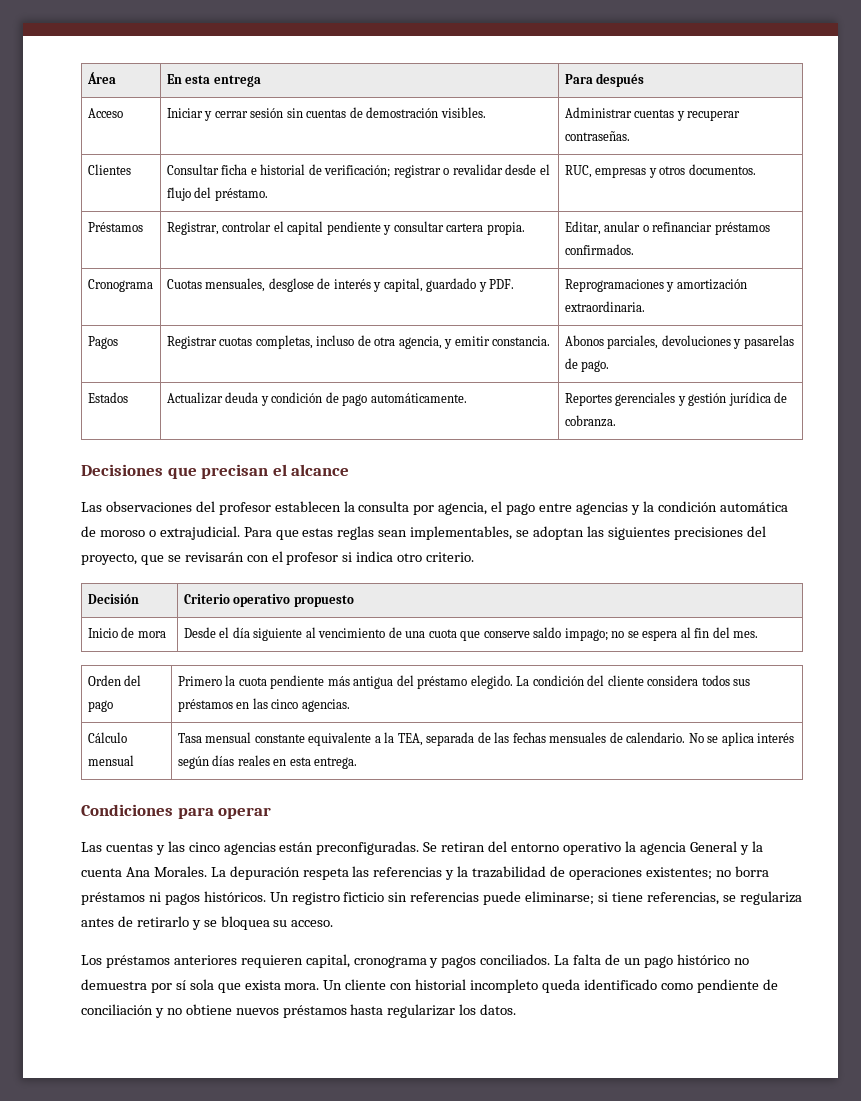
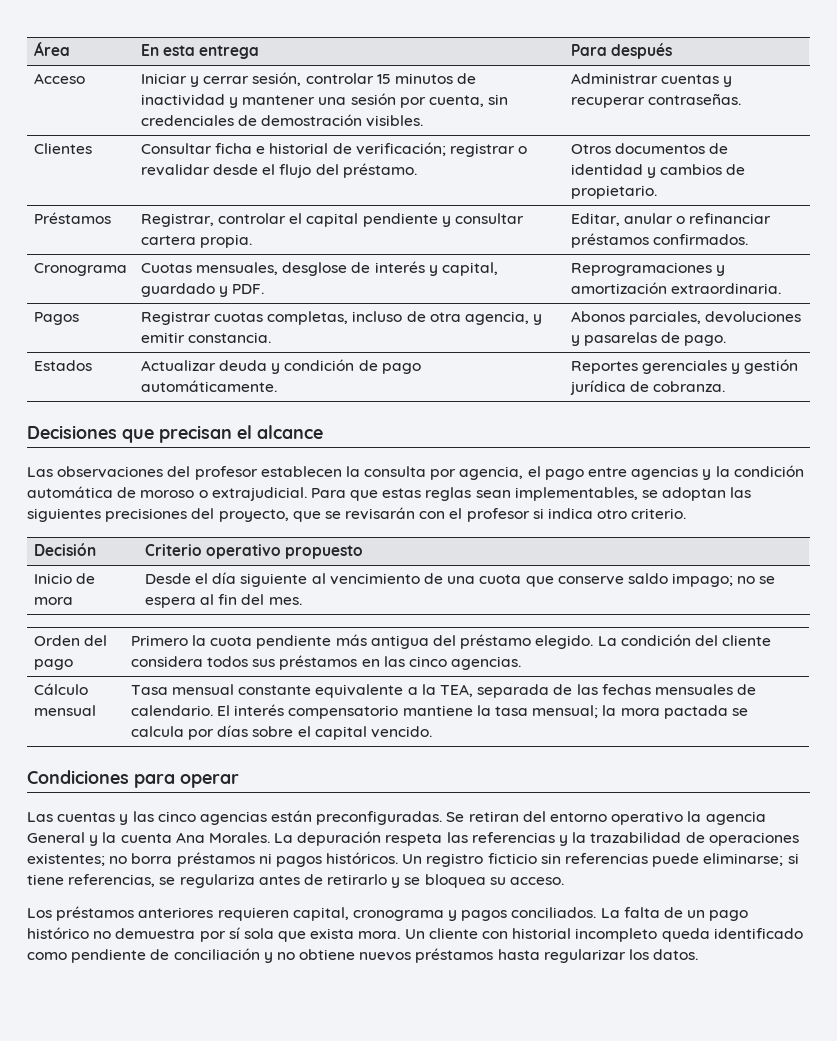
- Acceso | Iniciar y cerrar sesión sin cuentas de demostración visibles. | Administrar cuentas y recuperar contraseñas.
+ Acceso | Iniciar y cerrar sesión, controlar 15 minutos de inactividad y mantener una sesión por cuenta, sin credenciales de demostración visibles. | Administrar cuentas y recuperar contraseñas.
- Clientes | Consultar ficha e historial de verificación; registrar o revalidar desde el flujo del préstamo. | RUC, empresas y otros documentos.
+ Clientes | Consultar ficha e historial de verificación; registrar o revalidar desde el flujo del préstamo. | Otros documentos de identidad y cambios de propietario.
- Cálculo mensual | Tasa mensual constante equivalente a la TEA, separada de las fechas mensuales de calendario. No se aplica interés según días reales en esta entrega.
+ Cálculo mensual | Tasa mensual constante equivalente a la TEA, separada de las fechas mensuales de calendario. El interés compensatorio mantiene la tasa mensual; la mora pactada se calcula por días sobre el capital vencido.

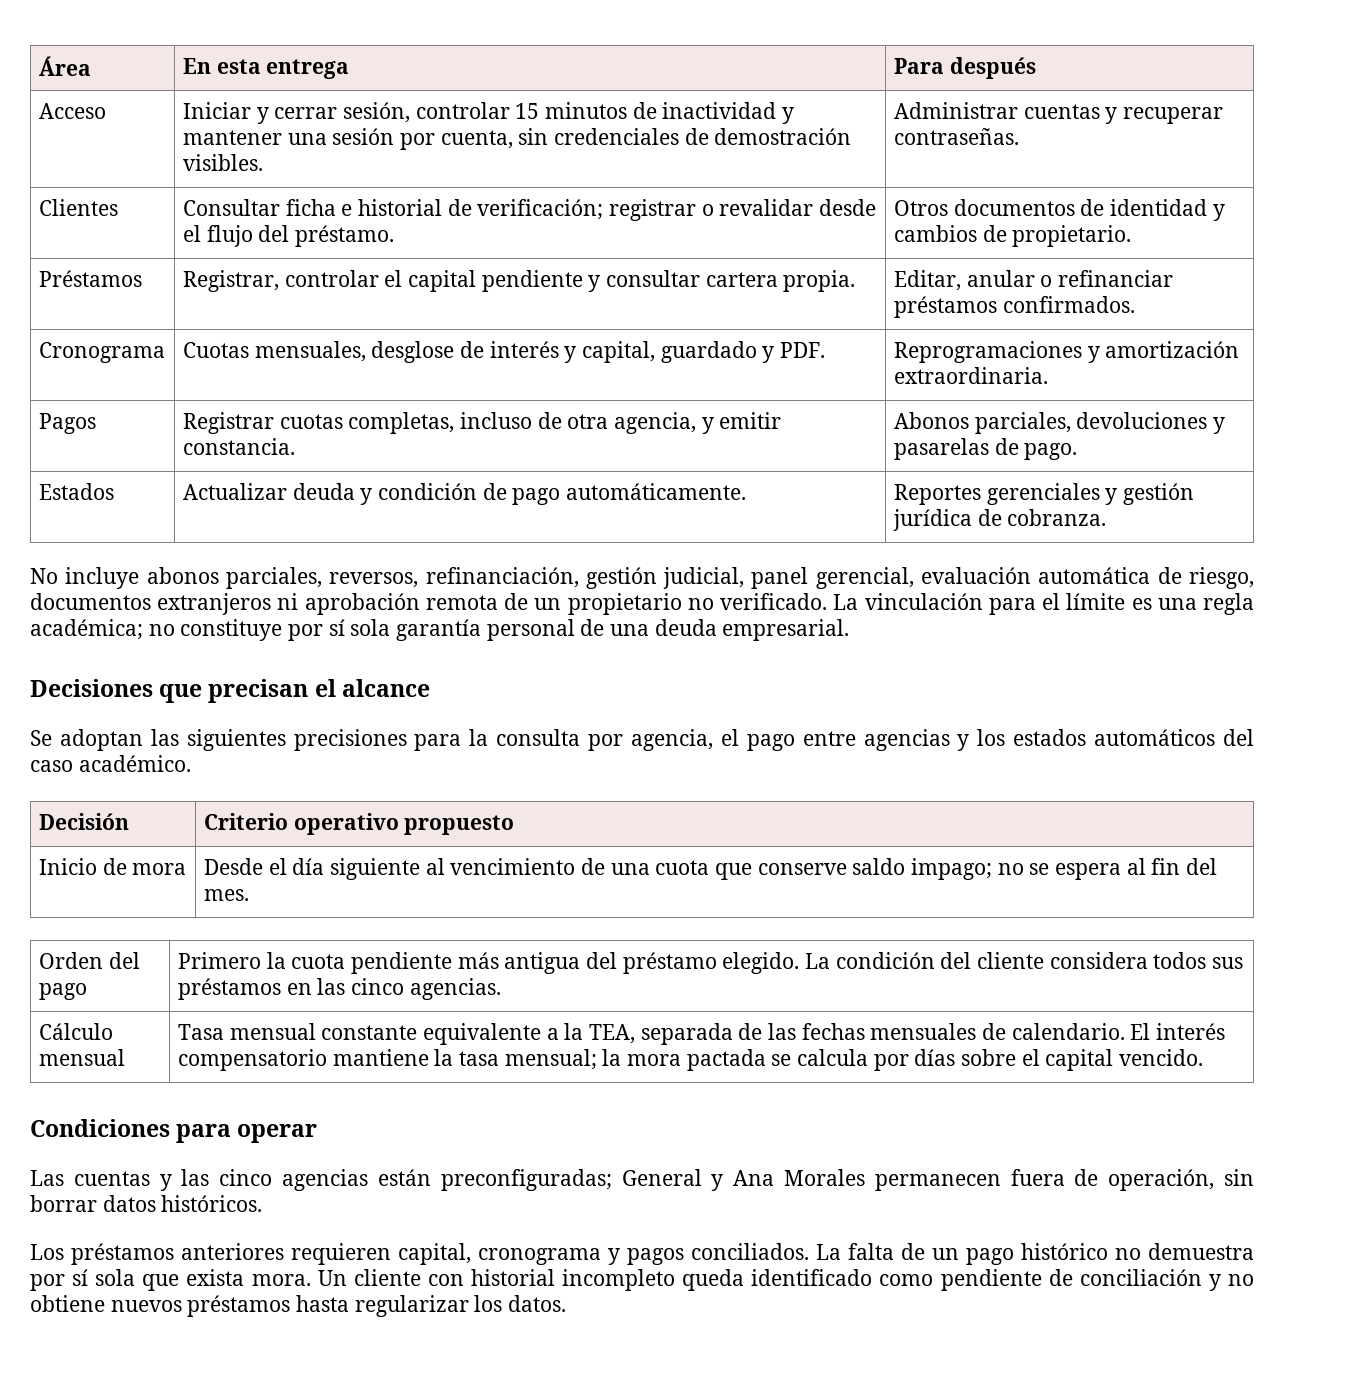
+ No incluye abonos parciales, reversos, refinanciación, gestión judicial, panel gerencial, evaluación automática de riesgo, documentos extranjeros ni aprobación remota de un propietario no verificado. La vinculación para el límite es una regla académica; no constituye por sí sola garantía personal de una deuda empresarial.
- Las observaciones del profesor establecen la consulta por agencia, el pago entre agencias y la condición automática de moroso o extrajudicial. Para que estas reglas sean implementables, se adoptan las siguientes precisiones del proyecto, que se revisarán con el profesor si indica otro criterio.
+ Se adoptan las siguientes precisiones para la consulta por agencia, el pago entre agencias y los estados automáticos del caso académico.
- Las cuentas y las cinco agencias están preconfiguradas. Se retiran del entorno operativo la agencia General y la cuenta Ana Morales. La depuración respeta las referencias y la trazabilidad de operaciones existentes; no borra préstamos ni pagos históricos. Un registro ficticio sin referencias puede eliminarse; si tiene referencias, se regulariza antes de retirarlo y se bloquea su acceso.
+ Las cuentas y las cinco agencias están preconfiguradas; General y Ana Morales permanecen fuera de operación, sin borrar datos históricos.

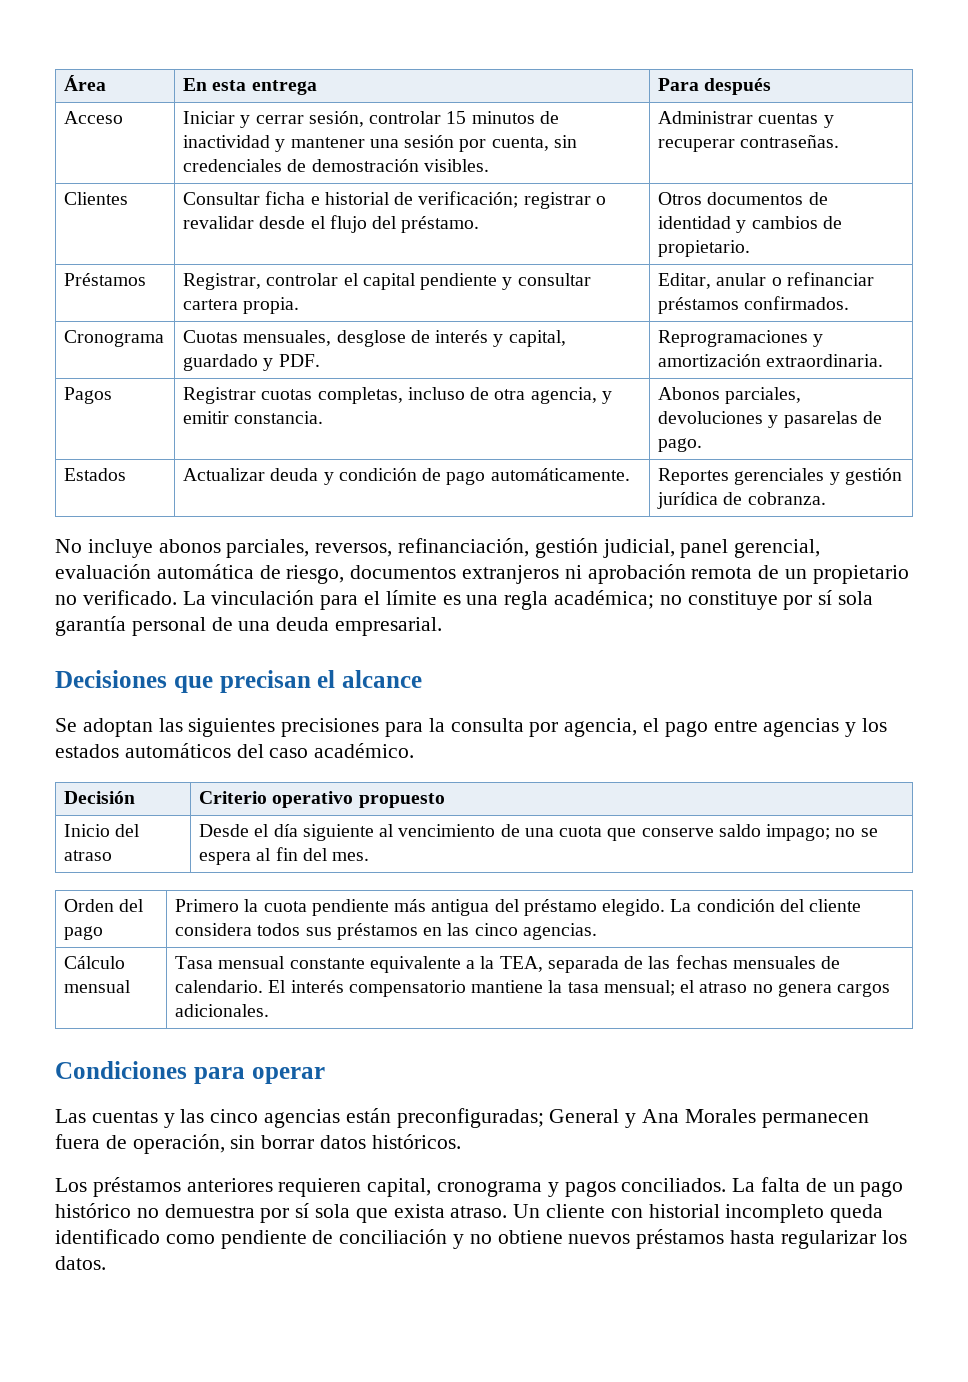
- Inicio de mora | Desde el día siguiente al vencimiento de una cuota que conserve saldo impago; no se espera al fin del mes.
+ Inicio del atraso | Desde el día siguiente al vencimiento de una cuota que conserve saldo impago; no se espera al fin del mes.
- Cálculo mensual | Tasa mensual constante equivalente a la TEA, separada de las fechas mensuales de calendario. El interés compensatorio mantiene la tasa mensual; la mora pactada se calcula por días sobre el capital vencido.
+ Cálculo mensual | Tasa mensual constante equivalente a la TEA, separada de las fechas mensuales de calendario. El interés compensatorio mantiene la tasa mensual; el atraso no genera cargos adicionales.
- La falta de un pago histórico no demuestra por sí sola que exista mora.
+ La falta de un pago histórico no demuestra por sí sola que exista atraso.

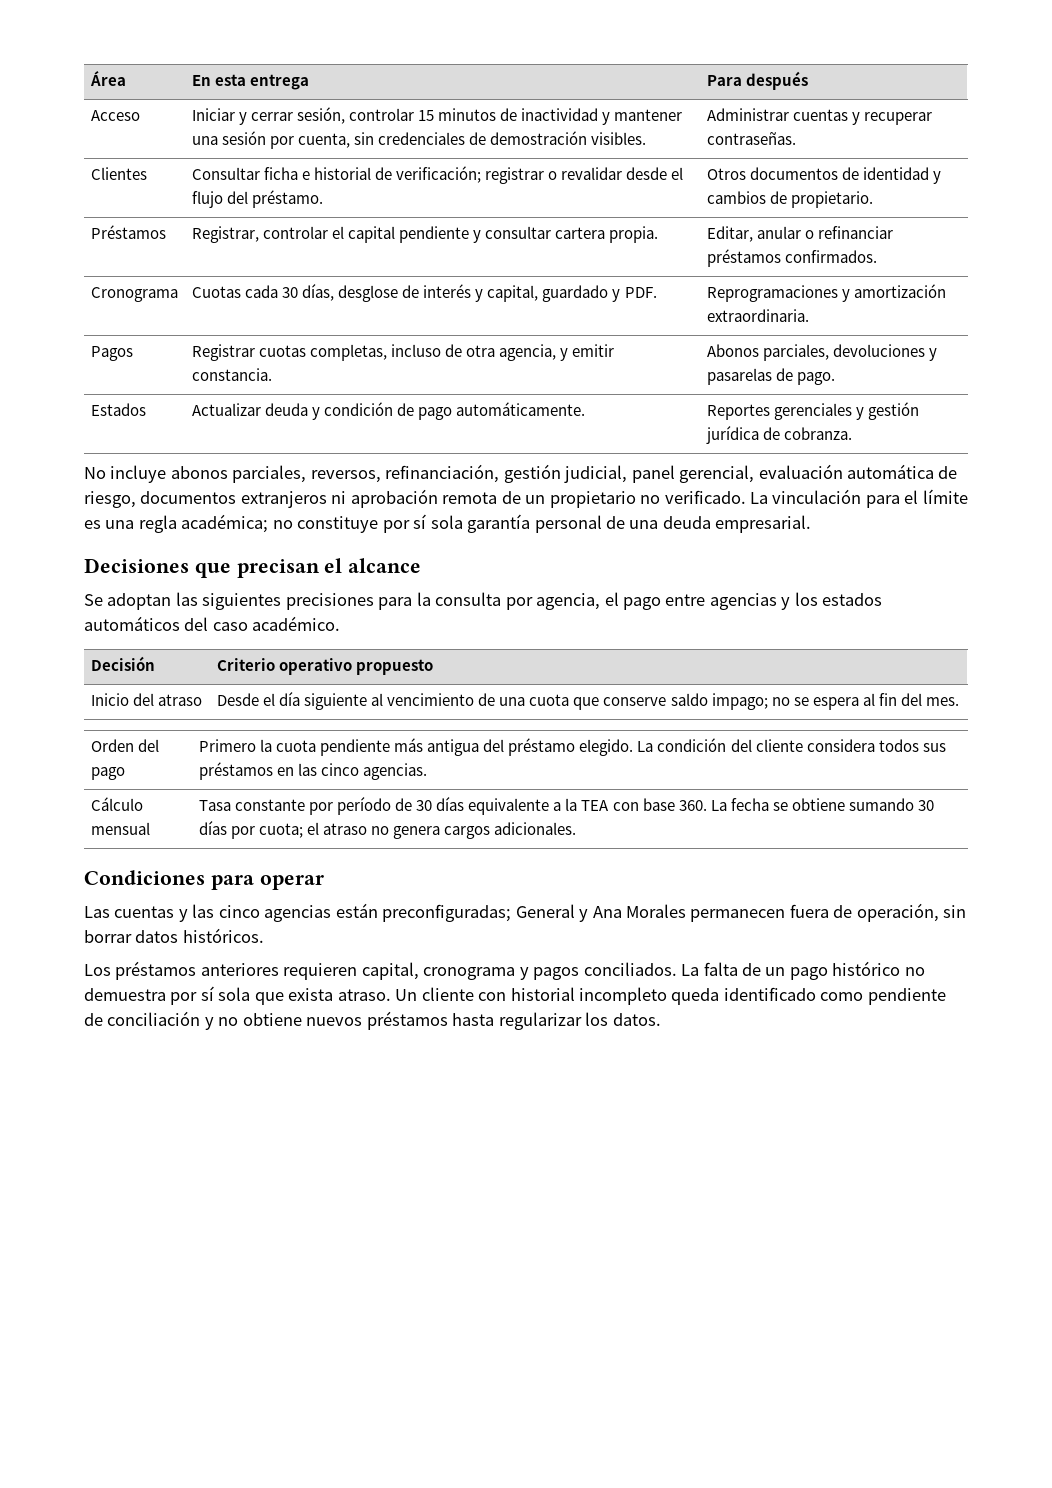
- Cronograma | Cuotas mensuales, desglose de interés y capital, guardado y PDF. | Reprogramaciones y amortización extraordinaria.
+ Cronograma | Cuotas cada 30 días, desglose de interés y capital, guardado y PDF. | Reprogramaciones y amortización extraordinaria.
- Cálculo mensual | Tasa mensual constante equivalente a la TEA, separada de las fechas mensuales de calendario. El interés compensatorio mantiene la tasa mensual; el atraso no genera cargos adicionales.
+ Cálculo mensual | Tasa constante por período de 30 días equivalente a la TEA con base 360. La fecha se obtiene sumando 30 días por cuota; el atraso no genera cargos adicionales.

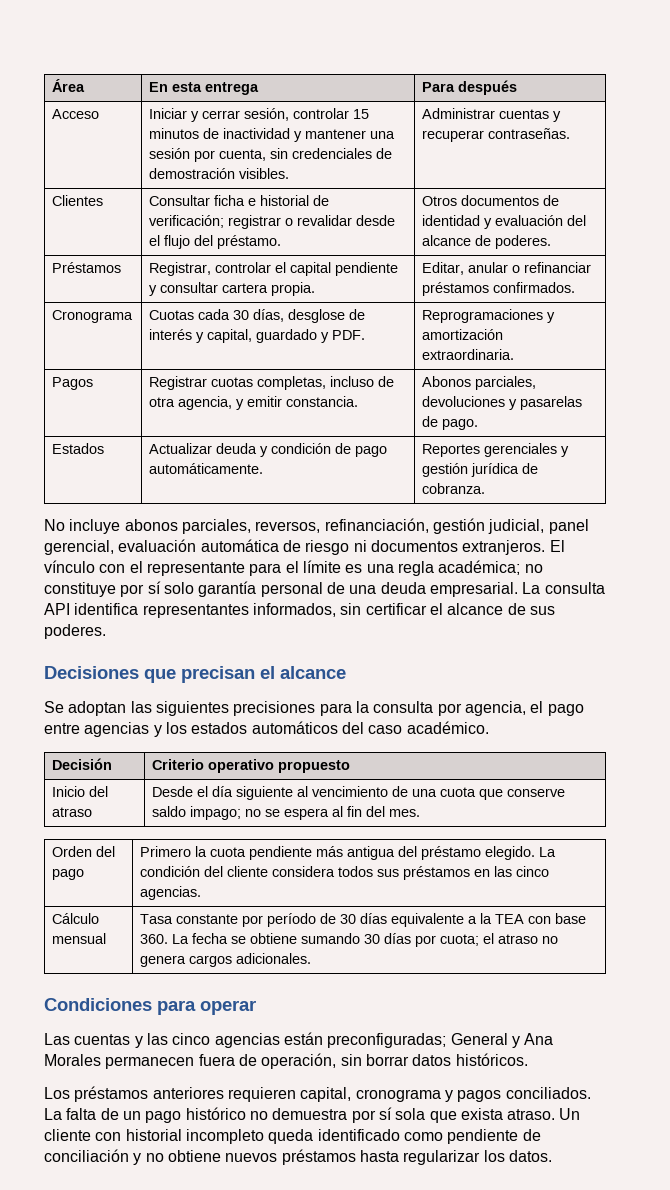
- Clientes | Consultar ficha e historial de verificación; registrar o revalidar desde el flujo del préstamo. | Otros documentos de identidad y cambios de propietario.
+ Clientes | Consultar ficha e historial de verificación; registrar o revalidar desde el flujo del préstamo. | Otros documentos de identidad y evaluación del alcance de poderes.
- No incluye abonos parciales, reversos, refinanciación, gestión judicial, panel gerencial, evaluación automática de riesgo, documentos extranjeros ni aprobación remota de un propietario no verificado. La vinculación para el límite es una regla académica; no constituye por sí sola garantía personal de una deuda empresarial.
+ No incluye abonos parciales, reversos, refinanciación, gestión judicial, panel gerencial, evaluación automática de riesgo ni documentos extranjeros. El vínculo con el representante para el límite es una regla académica; no constituye por sí solo garantía personal de una deuda empresarial. La consulta API identifica representantes informados, sin certificar el alcance de sus poderes.

